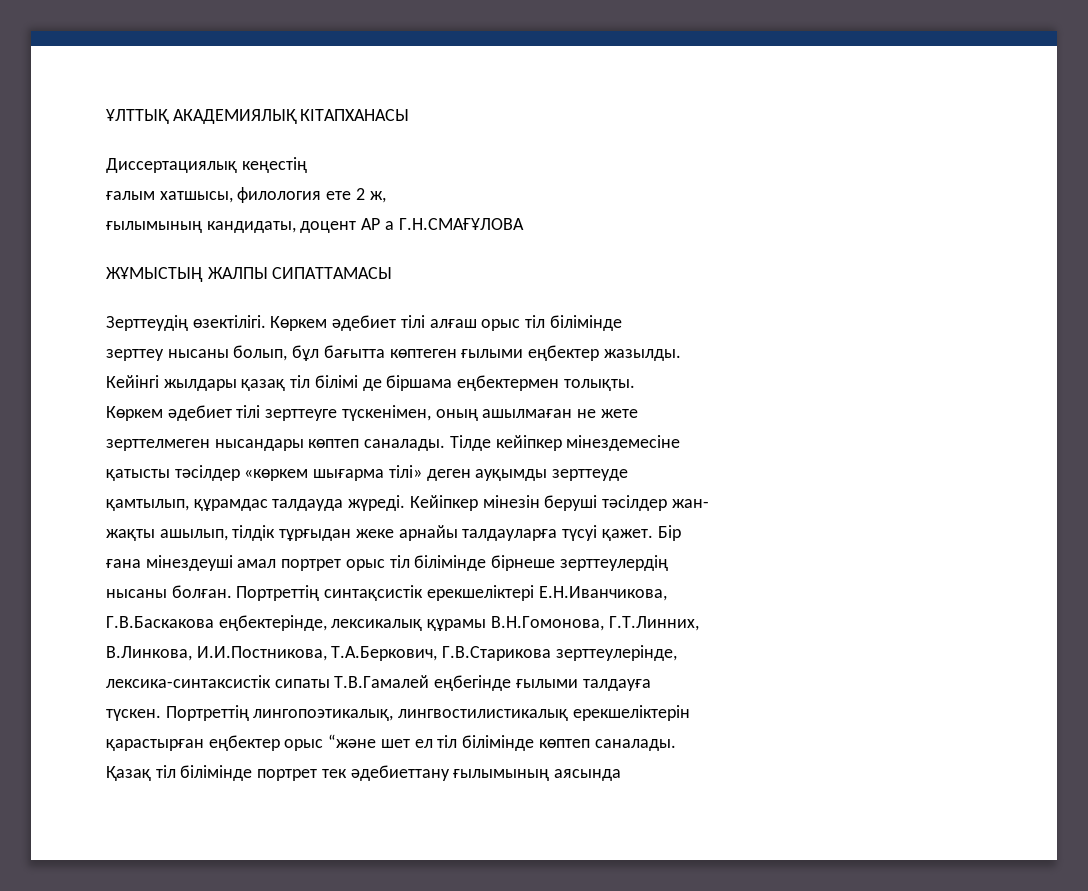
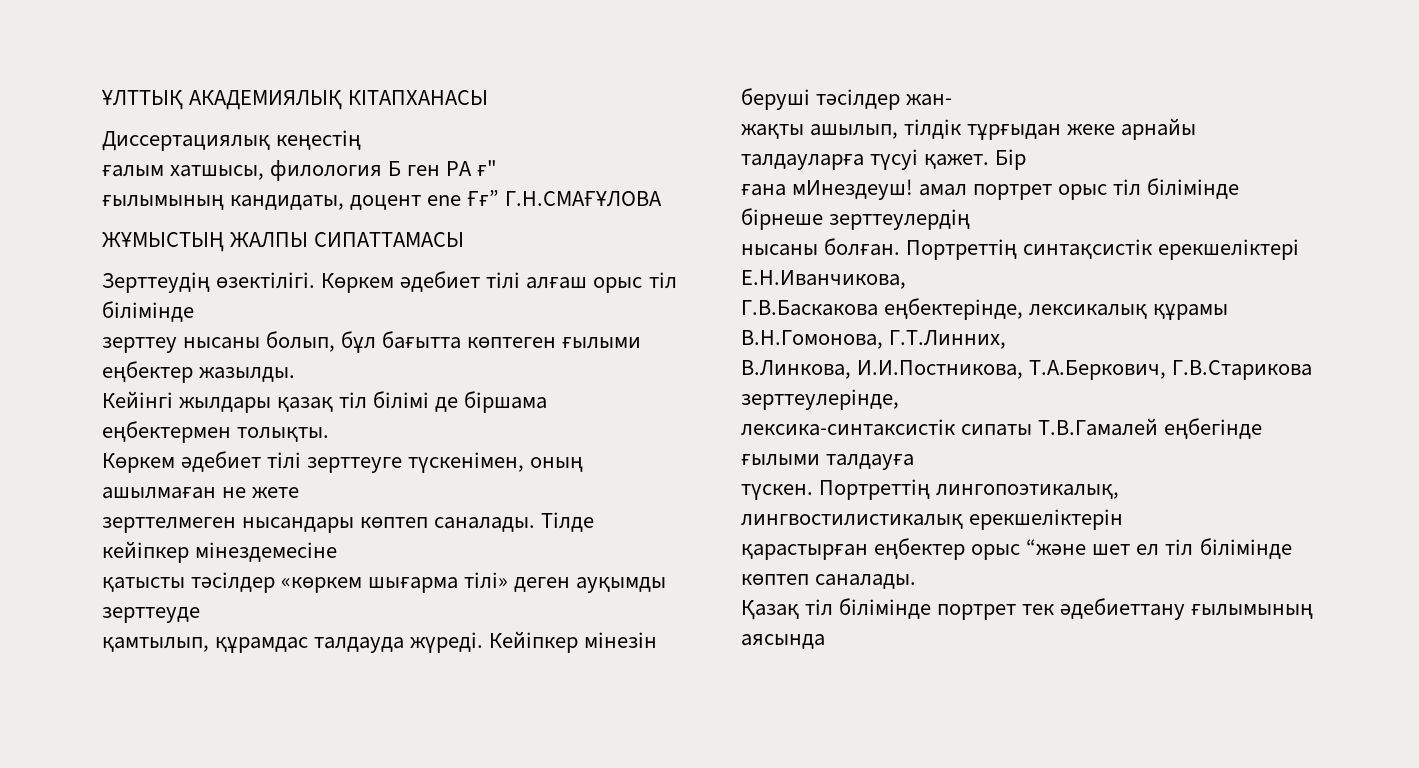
- ғалым хатшысы, филология ете 2 ж,
+ ғалым хатшысы, филология Б ген РА ғ"
- ғылымының кандидаты, доцент АР a Г.Н.СМАҒҰЛОВА
+ ғылымының кандидаты, доцент ene Ғғ” Г.Н.СМАҒҰЛОВА
- ғана мінездеуші амал портрет орыс тіл білімінде бірнеше зерттеулердің
+ ғана мИнездеуш! амал портрет орыс тіл білімінде бірнеше зерттеулердің

